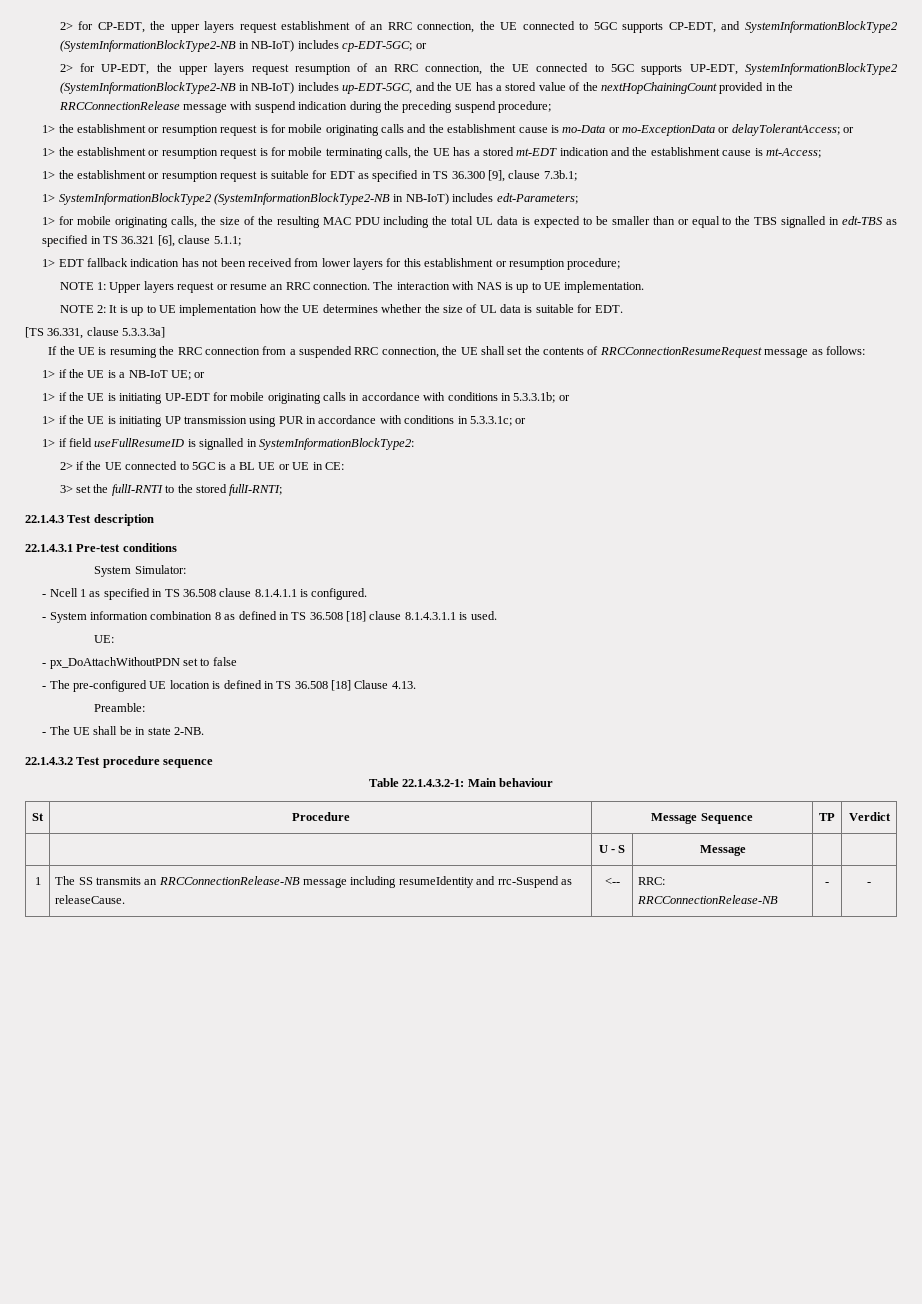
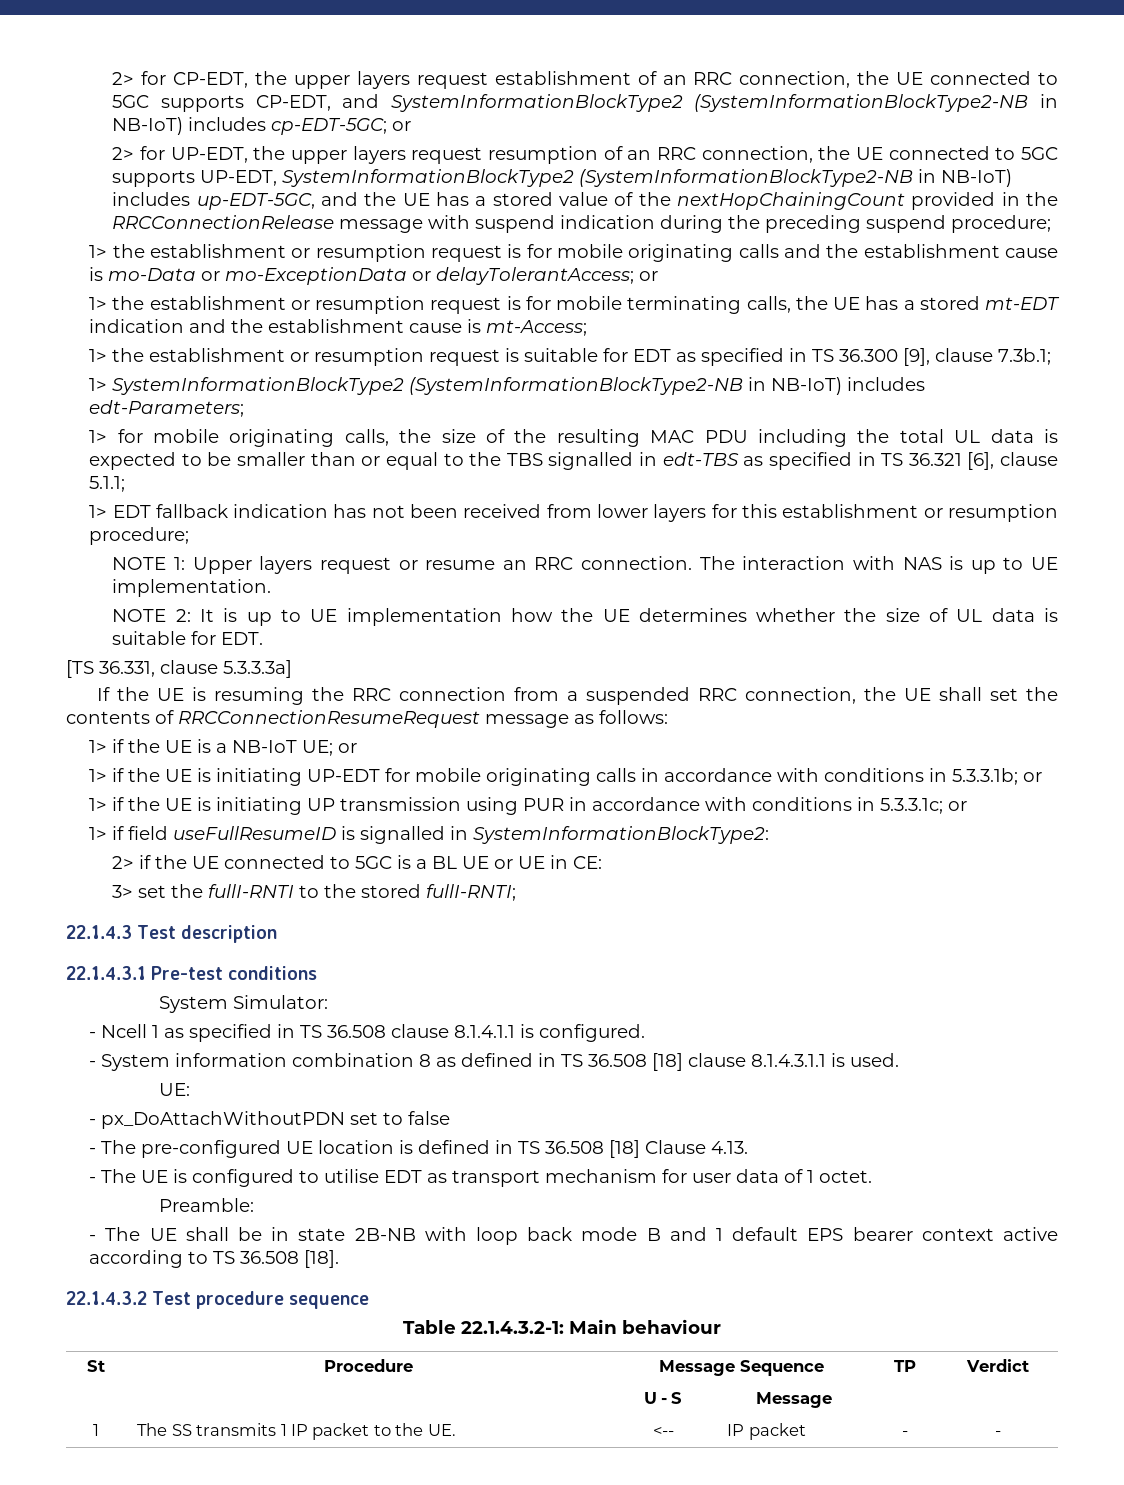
+ - The UE is configured to utilise EDT as transport mechanism for user data of 1 octet.
- - The UE shall be in state 2-NB.
+ - The UE shall be in state 2B-NB with loop back mode B and 1 default EPS bearer context active according to TS 36.508 [18].
- 1 | The SS transmits an RRCConnectionRelease-NB message including resumeIdentity and rrc-Suspend as releaseCause. | <-- | RRC: RRCConnectionRelease-NB | - | -
+ 1 | The SS transmits 1 IP packet to the UE. | <-- | IP packet | - | -

